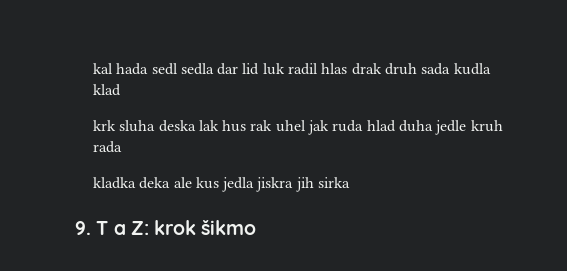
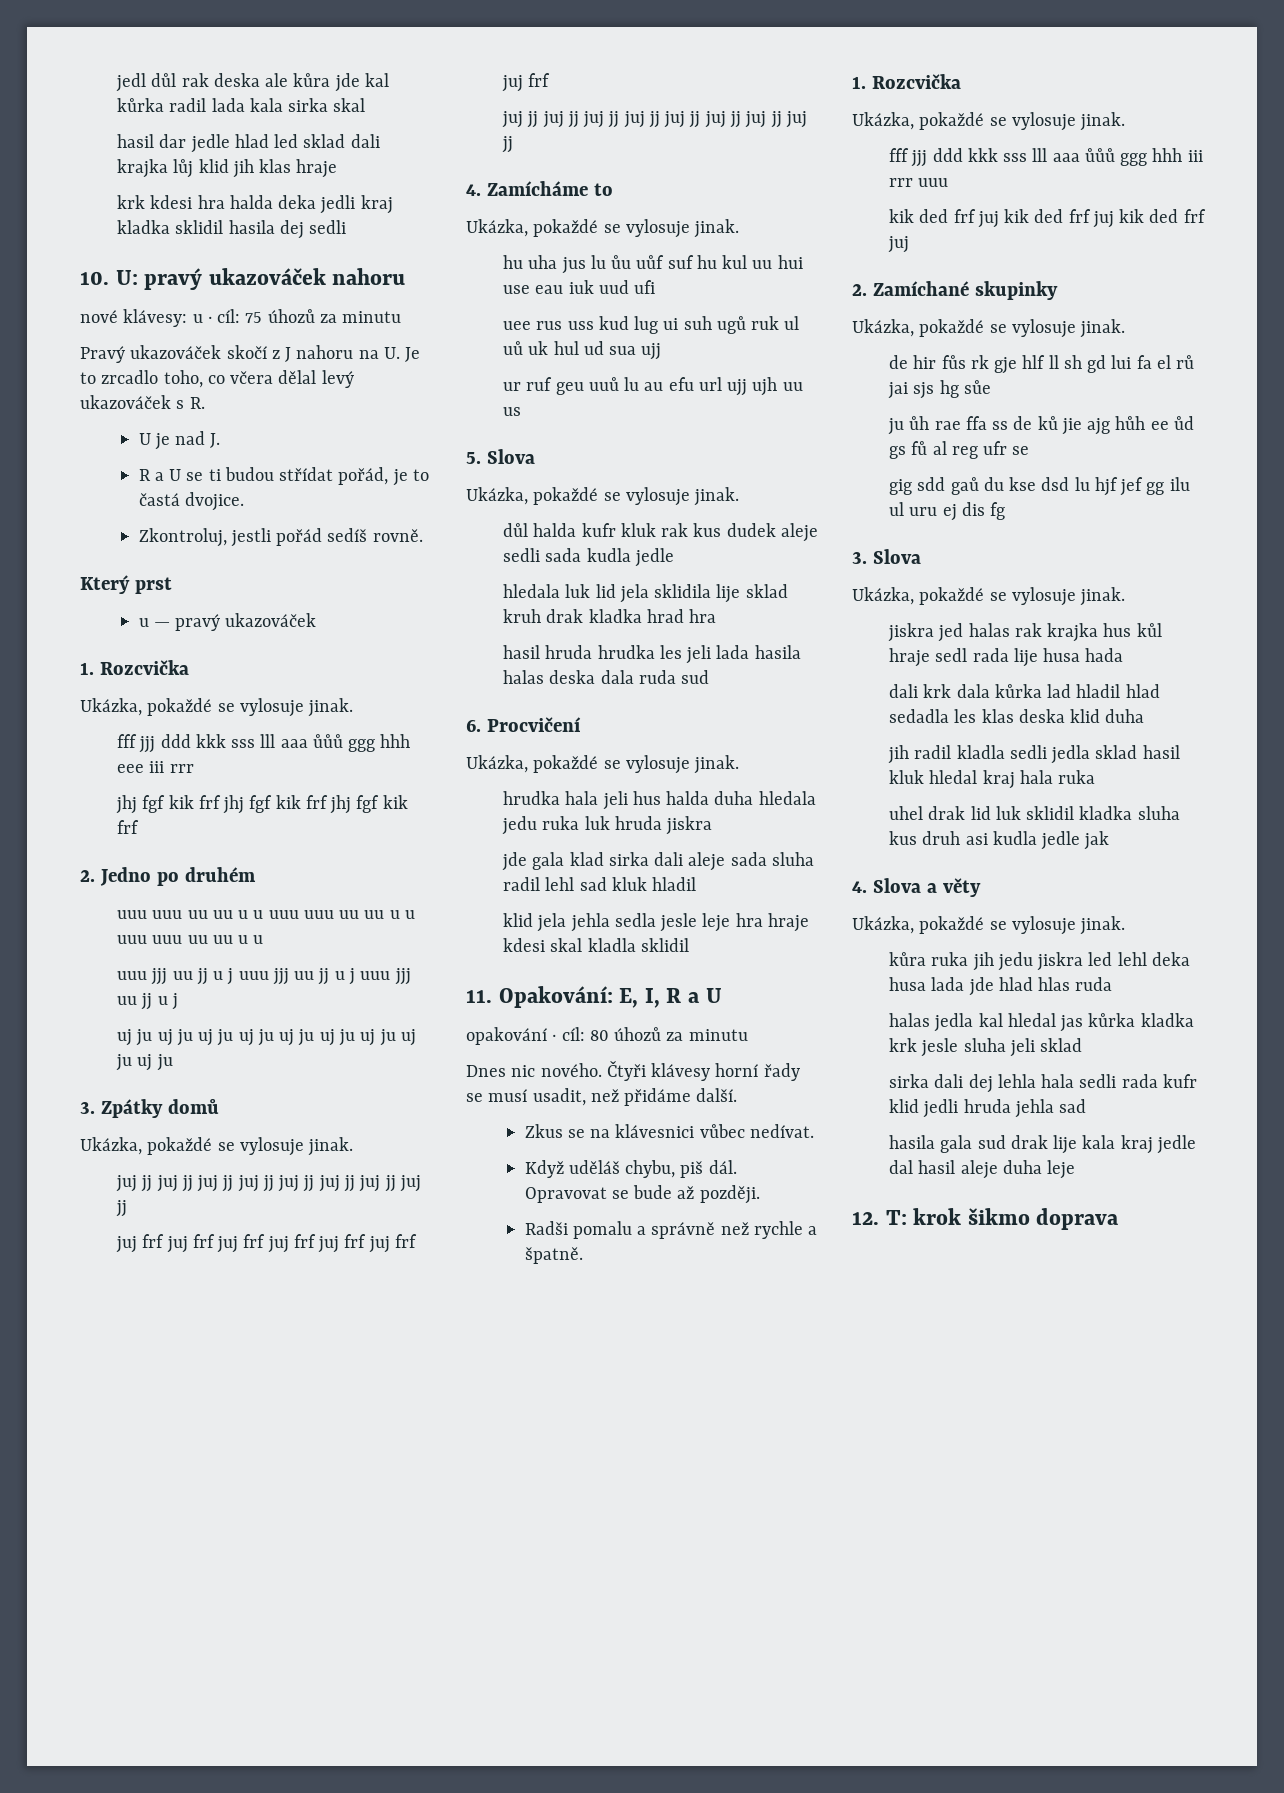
- kal hada sedl sedla dar lid luk radil hlas drak druh sada kudla klad
- krk sluha deska lak hus rak uhel jak ruda hlad duha jedle kruh rada
- kladka deka ale kus jedla jiskra jih sirka
- 9. T a Z: krok šikmo
+ jedl důl rak deska ale kůra jde kal kůrka radil lada kala sirka skal
+ hasil dar jedle hlad led sklad dali krajka lůj klid jih klas hraje
+ krk kdesi hra halda deka jedli kraj kladka sklidil hasila dej sedli
+ 10. U: pravý ukazováček nahoru
+ nové klávesy: u · cíl: 75 úhozů za minutu
+ Pravý ukazováček skočí z J nahoru na U. Je to zrcadlo toho, co včera dělal levý ukazováček s R.
+ U je nad J.
+ R a U se ti budou střídat pořád, je to častá dvojice.
+ Zkontroluj, jestli pořád sedíš rovně.
+ Který prst
+ u — pravý ukazováček
+ 1. Rozcvička
+ Ukázka, pokaždé se vylosuje jinak.
+ fff jjj ddd kkk sss lll aaa ůůů ggg hhh eee iii rrr
+ jhj fgf kik frf jhj fgf kik frf jhj fgf kik frf
+ 2. Jedno po druhém
+ uuu uuu uu uu u u uuu uuu uu uu u u uuu uuu uu uu u u
+ uuu jjj uu jj u j uuu jjj uu jj u j uuu jjj uu jj u j
+ uj ju uj ju uj ju uj ju uj ju uj ju uj ju uj ju uj ju
+ 3. Zpátky domů
+ Ukázka, pokaždé se vylosuje jinak.
+ juj jj juj jj juj jj juj jj juj jj juj jj juj jj juj jj
+ juj frf juj frf juj frf juj frf juj frf juj frf juj frf
+ juj jj juj jj juj jj juj jj juj jj juj jj juj jj juj jj
+ 4. Zamícháme to
+ Ukázka, pokaždé se vylosuje jinak.
+ hu uha jus lu ůu uůf suf hu kul uu hui use eau iuk uud ufi
+ uee rus uss kud lug ui suh ugů ruk ul uů uk hul ud sua ujj
+ ur ruf geu uuů lu au efu url ujj ujh uu us
+ 5. Slova
+ Ukázka, pokaždé se vylosuje jinak.
+ důl halda kufr kluk rak kus dudek aleje sedli sada kudla jedle
+ hledala luk lid jela sklidila lije sklad kruh drak kladka hrad hra
+ hasil hruda hrudka les jeli lada hasila halas deska dala ruda sud
+ 6. Procvičení
+ Ukázka, pokaždé se vylosuje jinak.
+ hrudka hala jeli hus halda duha hledala jedu ruka luk hruda jiskra
+ jde gala klad sirka dali aleje sada sluha radil lehl sad kluk hladil
+ klid jela jehla sedla jesle leje hra hraje kdesi skal kladla sklidil
+ 11. Opakování: E, I, R a U
+ opakování · cíl: 80 úhozů za minutu
+ Dnes nic nového. Čtyři klávesy horní řady se musí usadit, než přidáme další.
+ Zkus se na klávesnici vůbec nedívat.
+ Když uděláš chybu, piš dál. Opravovat se bude až později.
+ Radši pomalu a správně než rychle a špatně.
+ 1. Rozcvička
+ Ukázka, pokaždé se vylosuje jinak.
+ fff jjj ddd kkk sss lll aaa ůůů ggg hhh iii rrr uuu
+ kik ded frf juj kik ded frf juj kik ded frf juj
+ 2. Zamíchané skupinky
+ Ukázka, pokaždé se vylosuje jinak.
+ de hir fůs rk gje hlf ll sh gd lui fa el rů jai sjs hg sůe
+ ju ůh rae ffa ss de ků jie ajg hůh ee ůd gs fů al reg ufr se
+ gig sdd gaů du kse dsd lu hjf jef gg ilu ul uru ej dis fg
+ 3. Slova
+ Ukázka, pokaždé se vylosuje jinak.
+ jiskra jed halas rak krajka hus kůl hraje sedl rada lije husa hada
+ dali krk dala kůrka lad hladil hlad sedadla les klas deska klid duha
+ jih radil kladla sedli jedla sklad hasil kluk hledal kraj hala ruka
+ uhel drak lid luk sklidil kladka sluha kus druh asi kudla jedle jak
+ 4. Slova a věty
+ Ukázka, pokaždé se vylosuje jinak.
+ kůra ruka jih jedu jiskra led lehl deka husa lada jde hlad hlas ruda
+ halas jedla kal hledal jas kůrka kladka krk jesle sluha jeli sklad
+ sirka dali dej lehla hala sedli rada kufr klid jedli hruda jehla sad
+ hasila gala sud drak lije kala kraj jedle dal hasil aleje duha leje
+ 12. T: krok šikmo doprava

